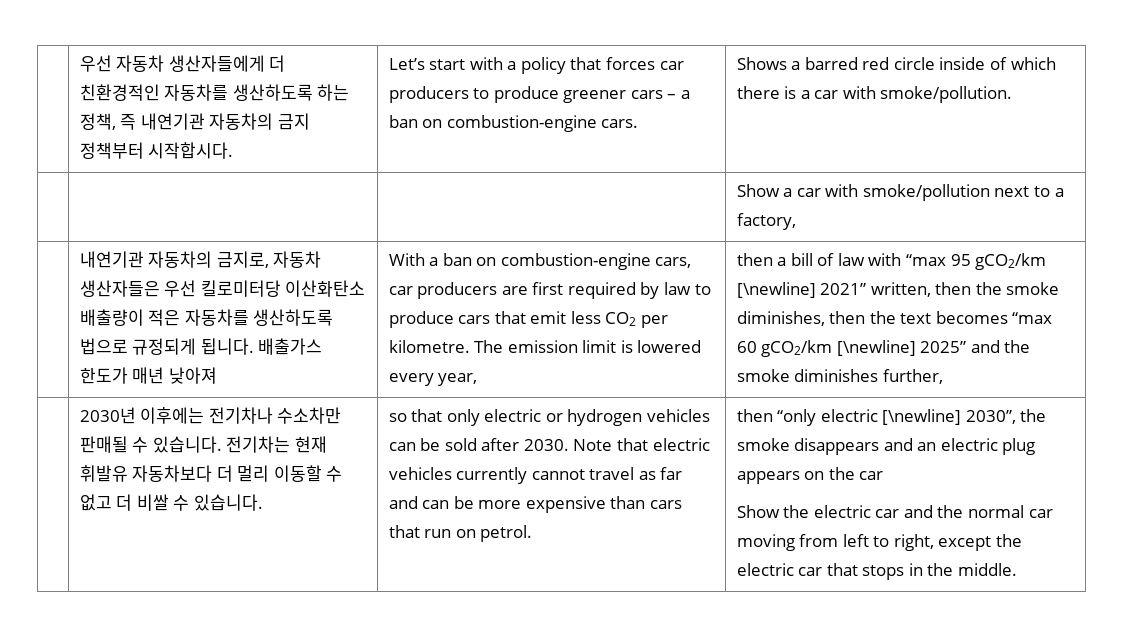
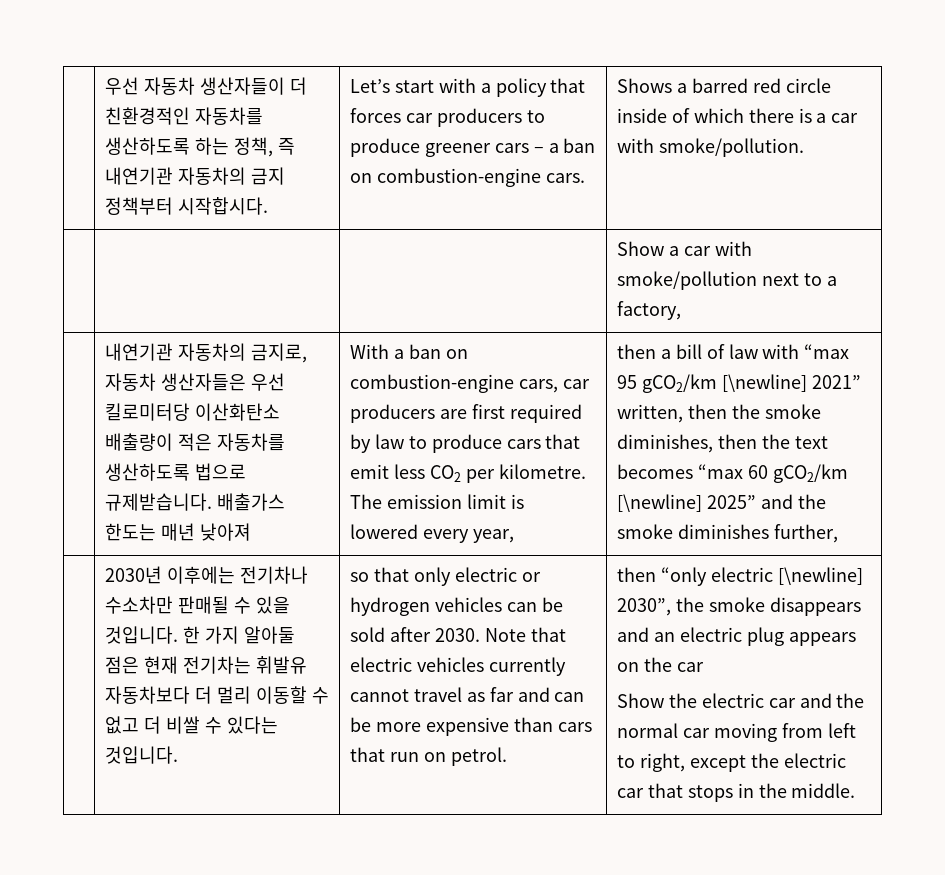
- 우선 자동차 생산자들에게 더 친환경적인 자동차를 생산하도록 하는 정책, 즉 내연기관 자동차의 금지 정책부터 시작합시다.
+ 우선 자동차 생산자들이 더 친환경적인 자동차를 생산하도록 하는 정책, 즉 내연기관 자동차의 금지 정책부터 시작합시다.
- 내연기관 자동차의 금지로, 자동차 생산자들은 우선 킬로미터당 이산화탄소 배출량이 적은 자동차를 생산하도록 법으로 규정되게 됩니다. 배출가스 한도가 매년 낮아져
+ 내연기관 자동차의 금지로, 자동차 생산자들은 우선 킬로미터당 이산화탄소 배출량이 적은 자동차를 생산하도록 법으로 규제받습니다. 배출가스 한도는 매년 낮아져
- 2030년 이후에는 전기차나 수소차만 판매될 수 있습니다. 전기차는 현재 휘발유 자동차보다 더 멀리 이동할 수 없고 더 비쌀 수 있습니다.
+ 2030년 이후에는 전기차나 수소차만 판매될 수 있을 것입니다. 한 가지 알아둘 점은 현재 전기차는 휘발유 자동차보다 더 멀리 이동할 수 없고 더 비쌀 수 있다는 것입니다.

